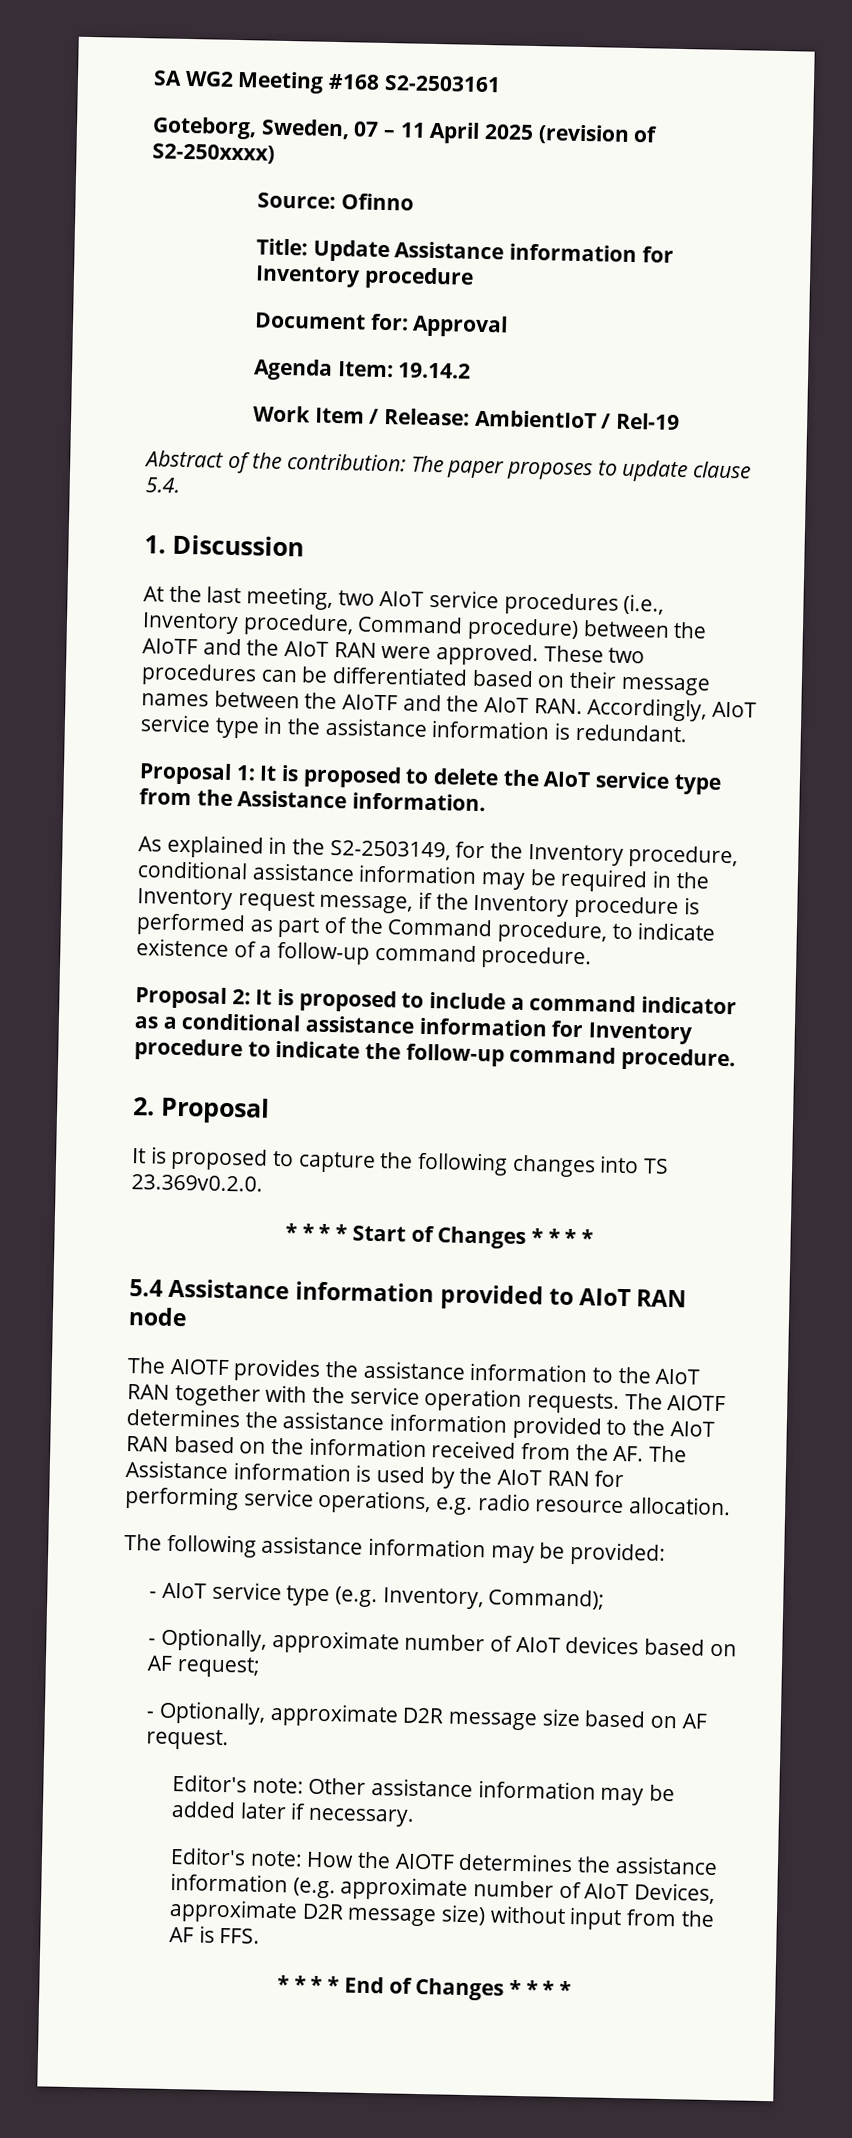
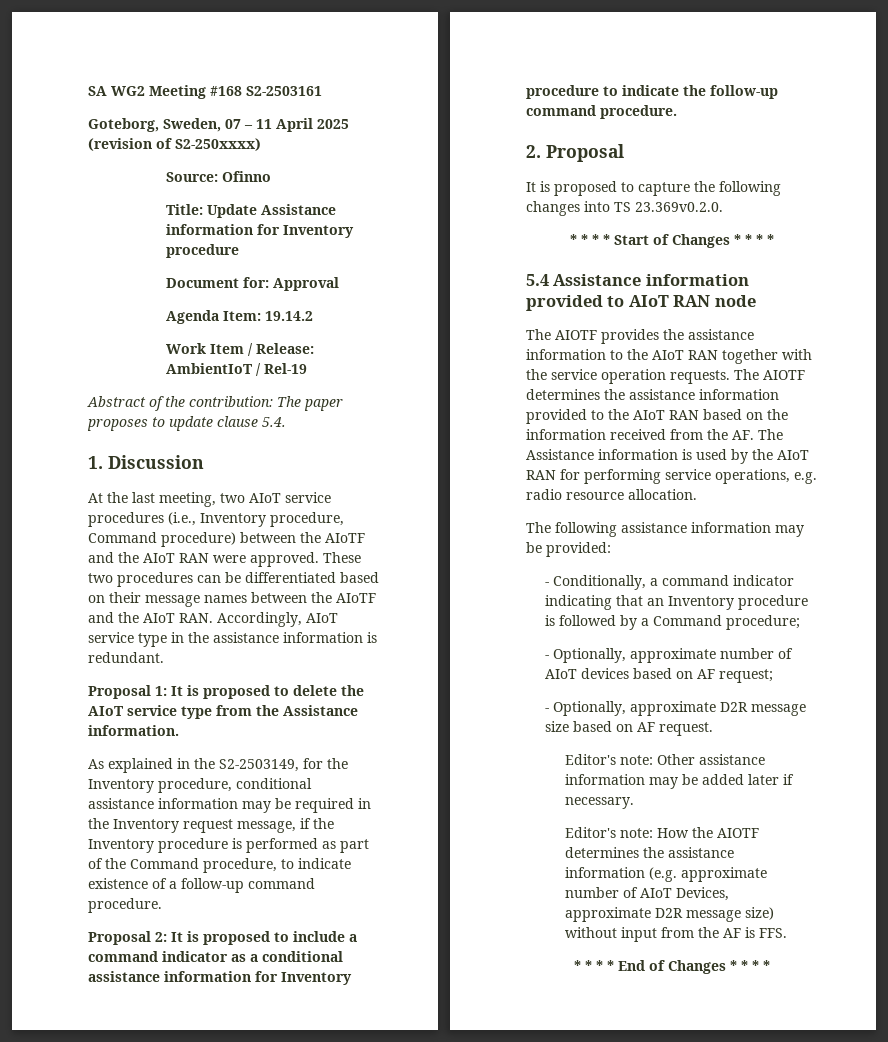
- - AIoT service type (e.g. Inventory, Command);
+ - Conditionally, a command indicator indicating that an Inventory procedure is followed by a Command procedure;

